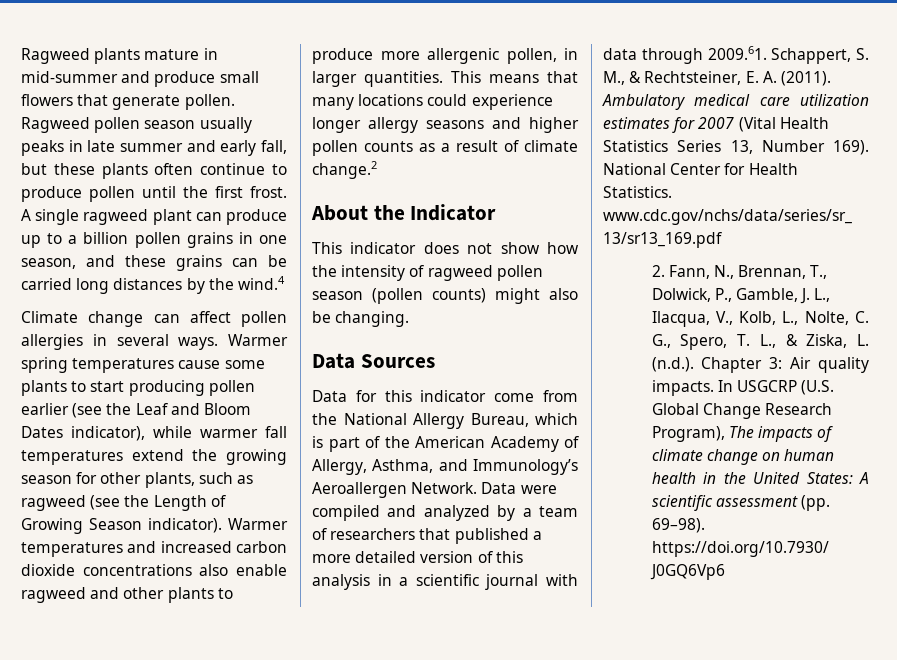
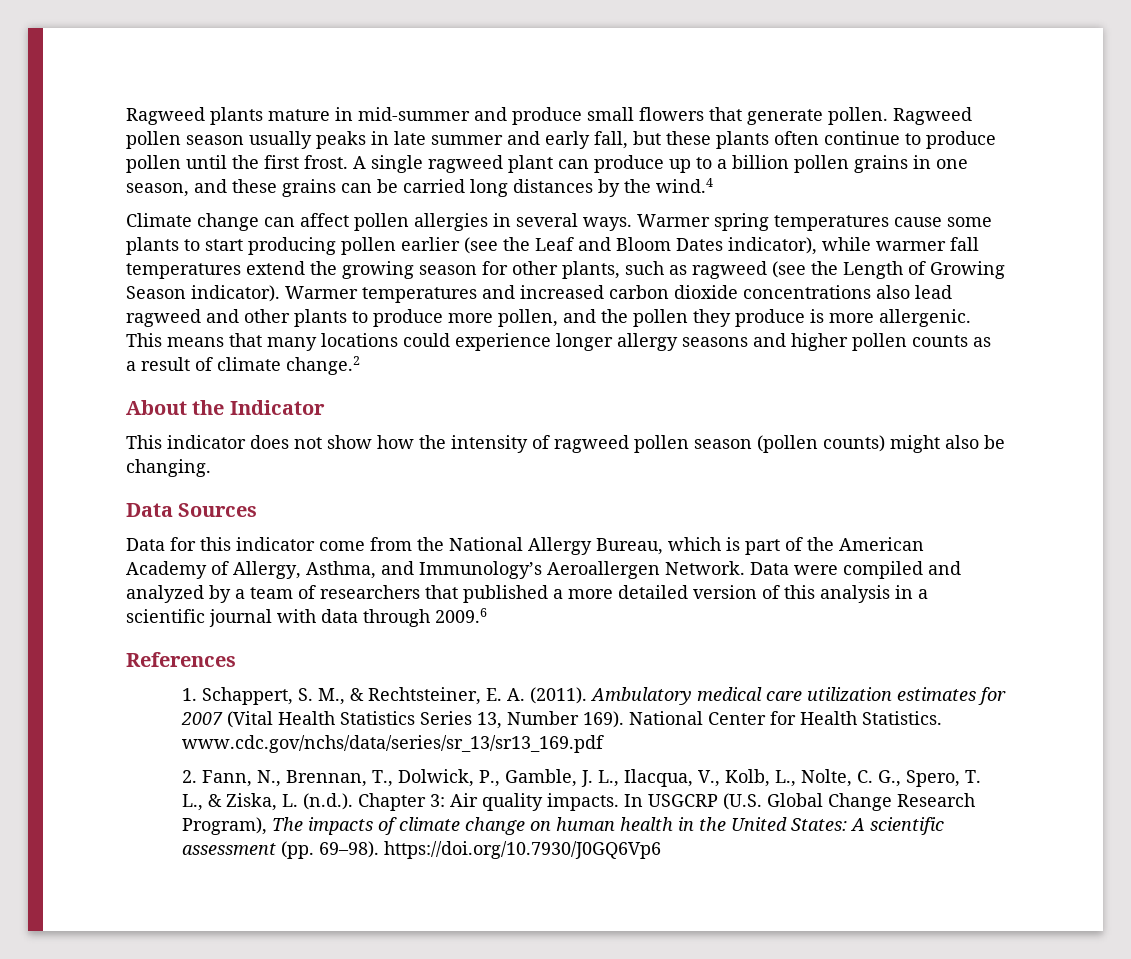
- Warmer temperatures and increased carbon dioxide concentrations also enable ragweed and other plants to produce more allergenic pollen, in larger quantities.
+ Warmer temperatures and increased carbon dioxide concentrations also lead ragweed and other plants to produce more pollen, and the pollen they produce is more allergenic.
- Data were compiled and analyzed by a team of researchers that published a more detailed version of this analysis in a scientific journal with data through 2009.61. Schappert, S. M., & Rechtsteiner, E. A. (2011).
+ Data were compiled and analyzed by a team of researchers that published a more detailed version of this analysis in a scientific journal with data through 2009.6
+ References
+ 1. Schappert, S. M., & Rechtsteiner, E. A. (2011).

